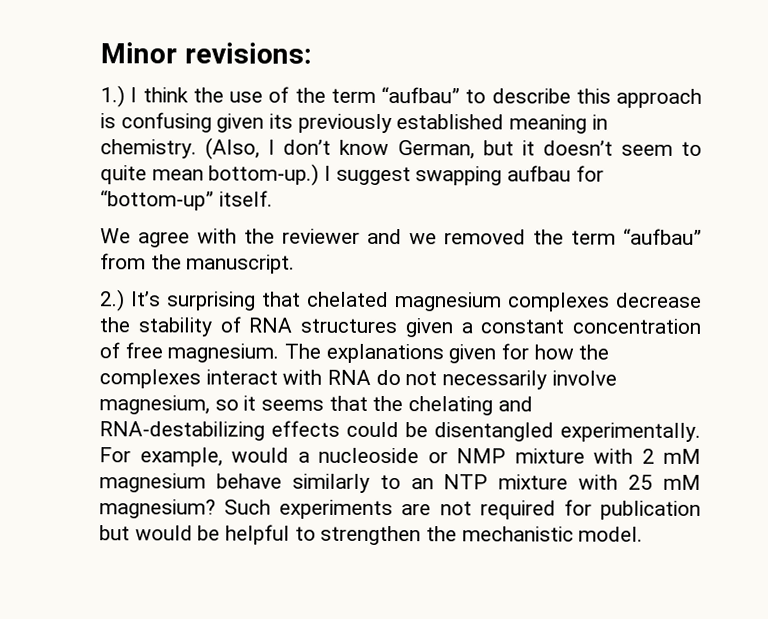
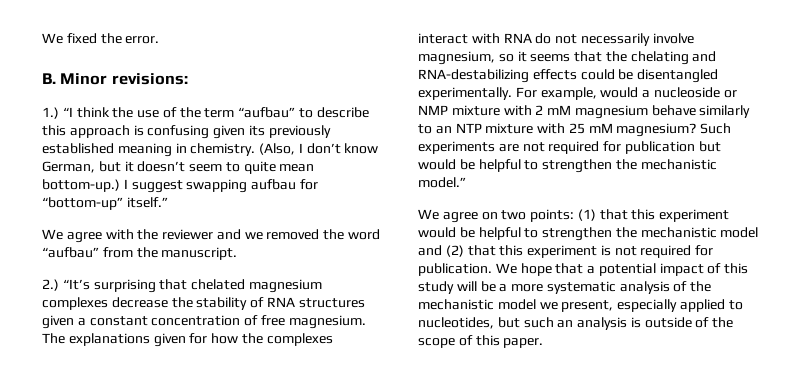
- Minor revisions:
+ We fixed the error.
+ B. Minor revisions:
- 1.) I think the use of the term “aufbau” to describe this approach is confusing given its previously established meaning in chemistry.
+ 1.) “I think the use of the term “aufbau” to describe this approach is confusing given its previously established meaning in chemistry.
- I suggest swapping aufbau for “bottom-up” itself.
+ I suggest swapping aufbau for “bottom-up” itself.”
- We agree with the reviewer and we removed the term “aufbau” from the manuscript.
+ We agree with the reviewer and we removed the word “aufbau” from the manuscript.
- 2.) It’s surprising that chelated magnesium complexes decrease the stability of RNA structures given a constant concentration of free magnesium.
+ 2.) “It’s surprising that chelated magnesium complexes decrease the stability of RNA structures given a constant concentration of free magnesium.
- Such experiments are not required for publication but would be helpful to strengthen the mechanistic model.
+ Such experiments are not required for publication but would be helpful to strengthen the mechanistic model.”
+ We agree on two points: (1) that this experiment would be helpful to strengthen the mechanistic model and (2) that this experiment is not required for publication. We hope that a potential impact of this study will be a more systematic analysis of the mechanistic model we present, especially applied to nucleotides, but such an analysis is outside of the scope of this paper.

